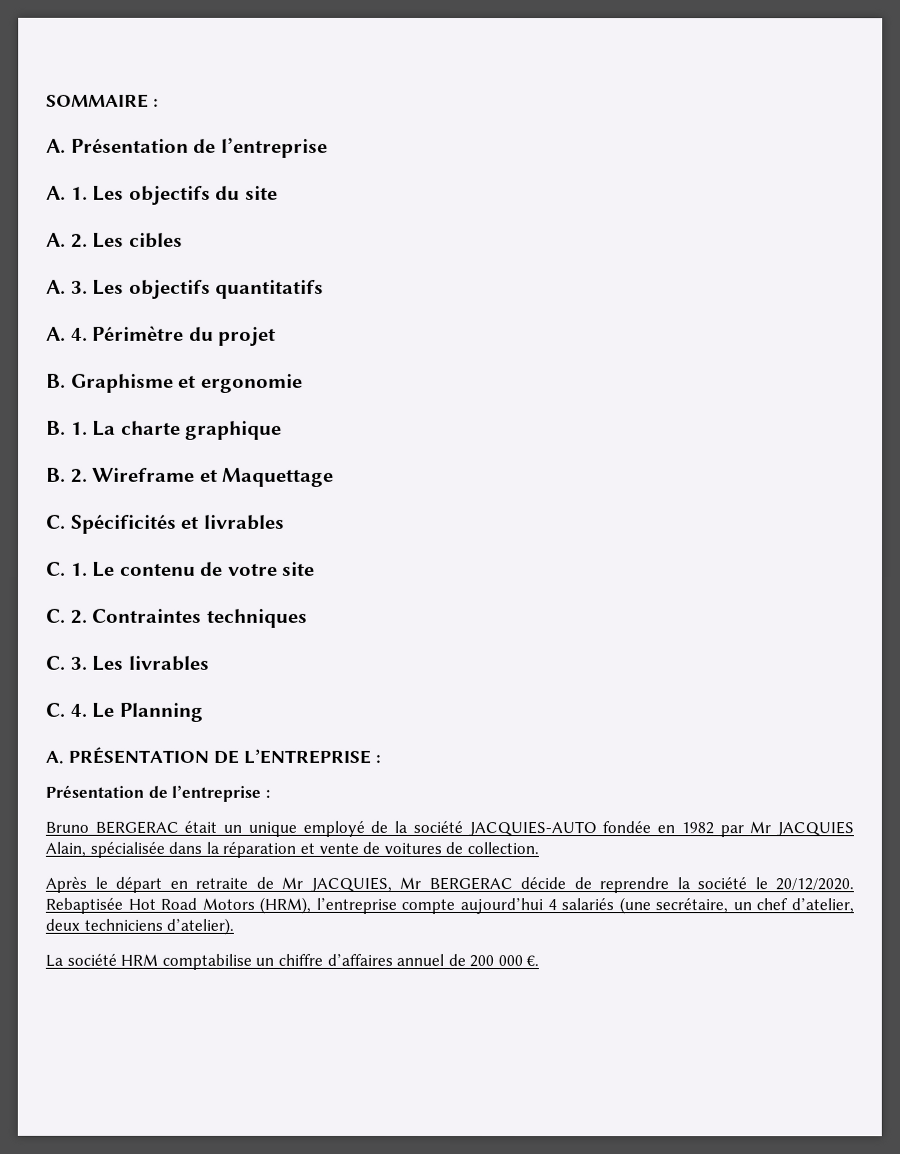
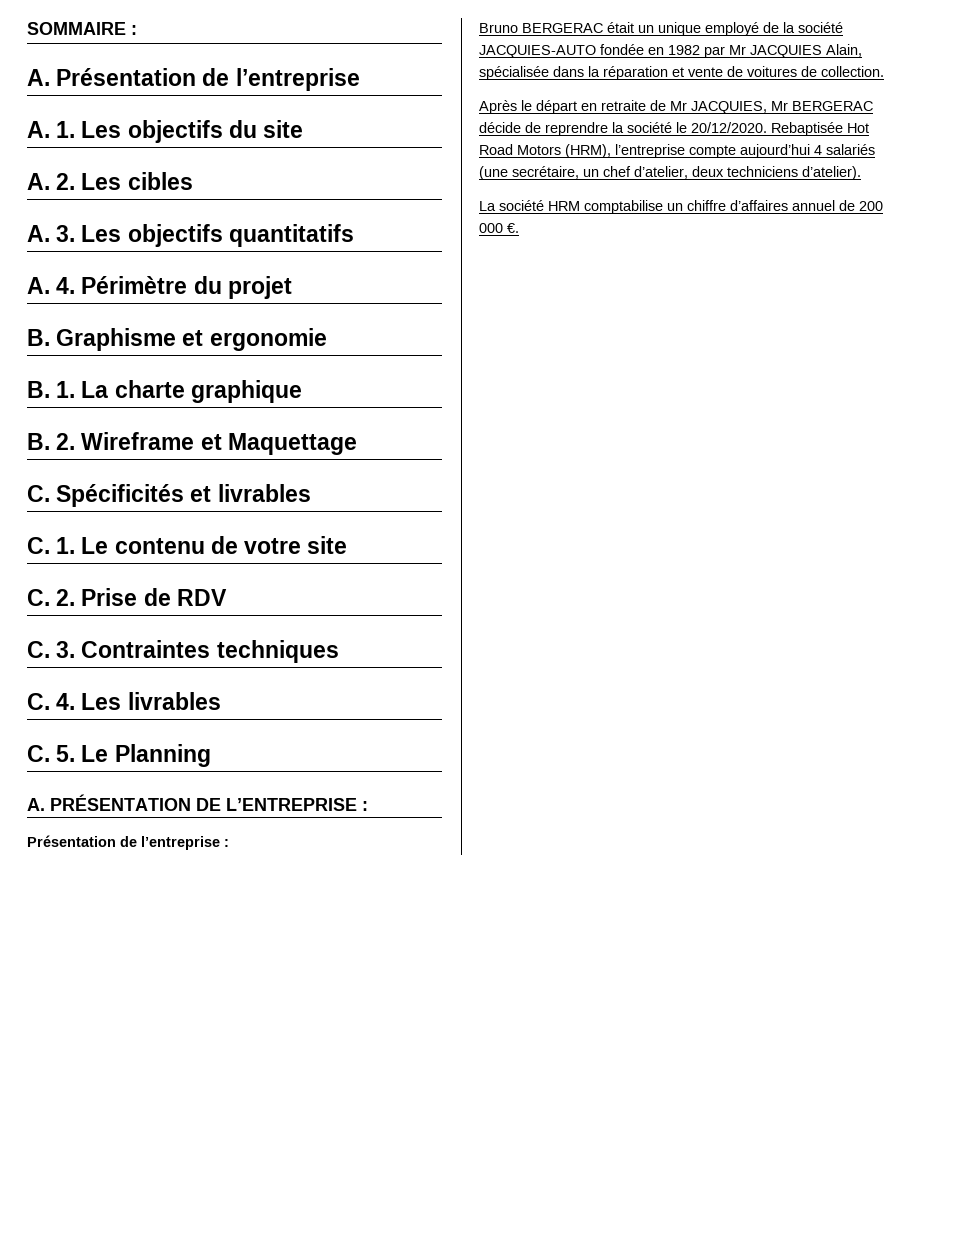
- C. 2. Contraintes techniques
+ C. 2. Prise de RDV
+ C. 3. Contraintes techniques
- C. 3. Les livrables
+ C. 4. Les livrables
- C. 4. Le Planning
+ C. 5. Le Planning

